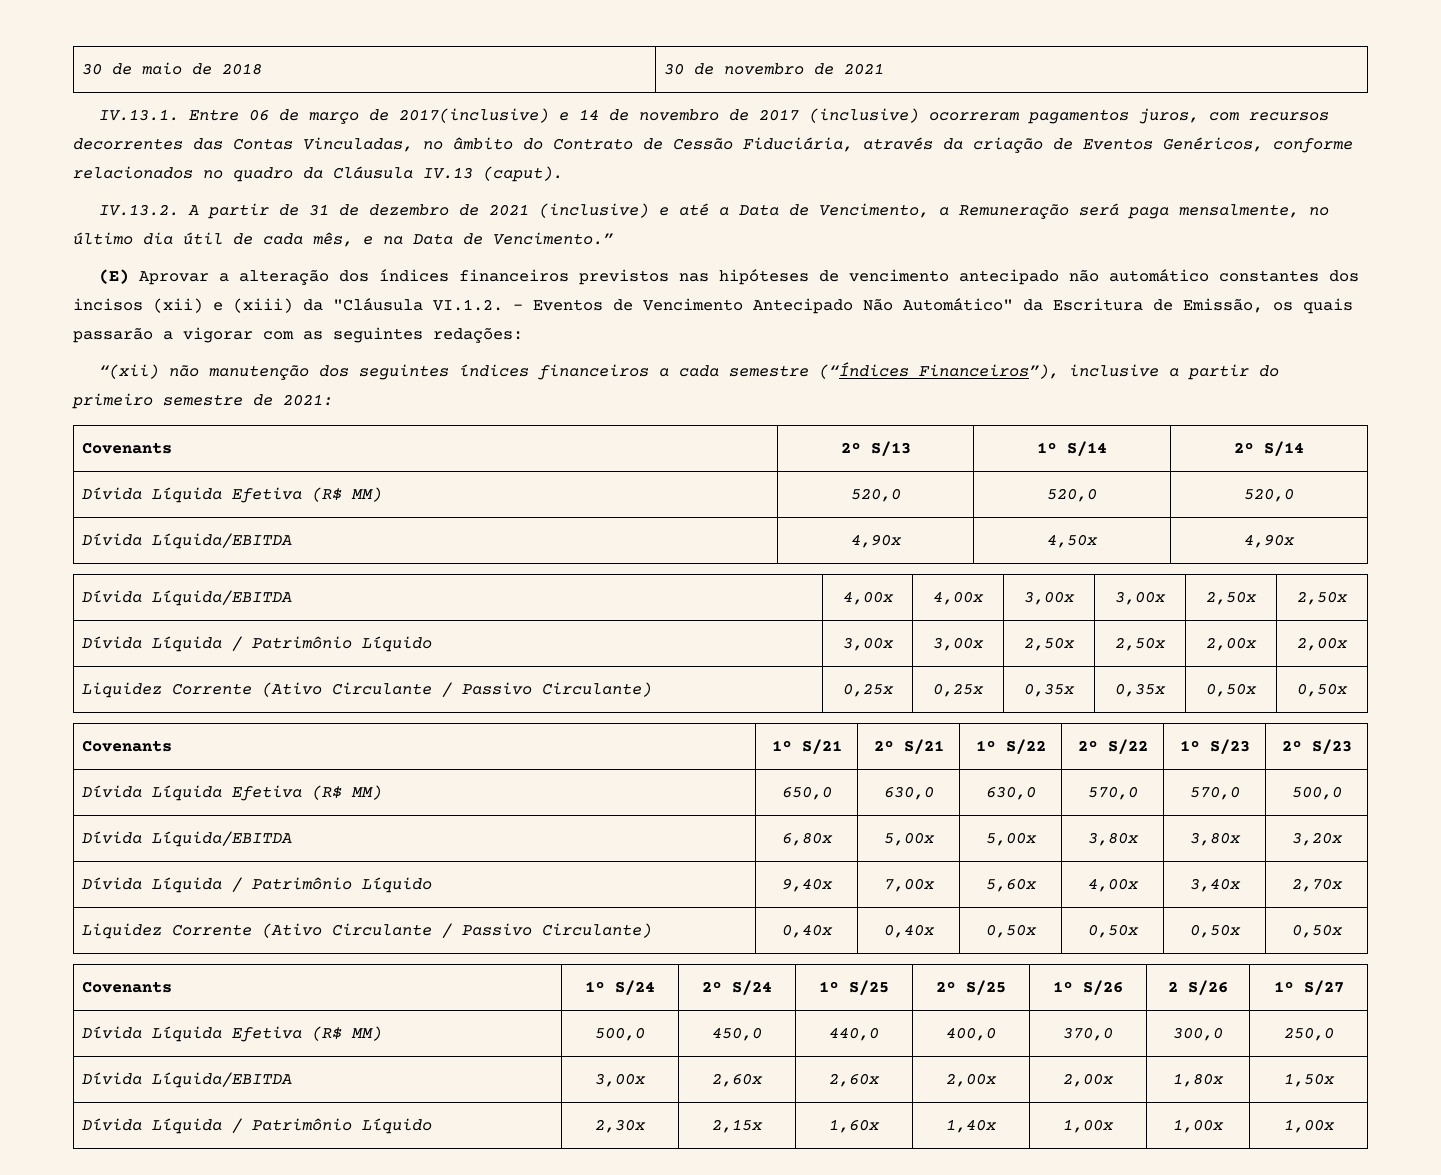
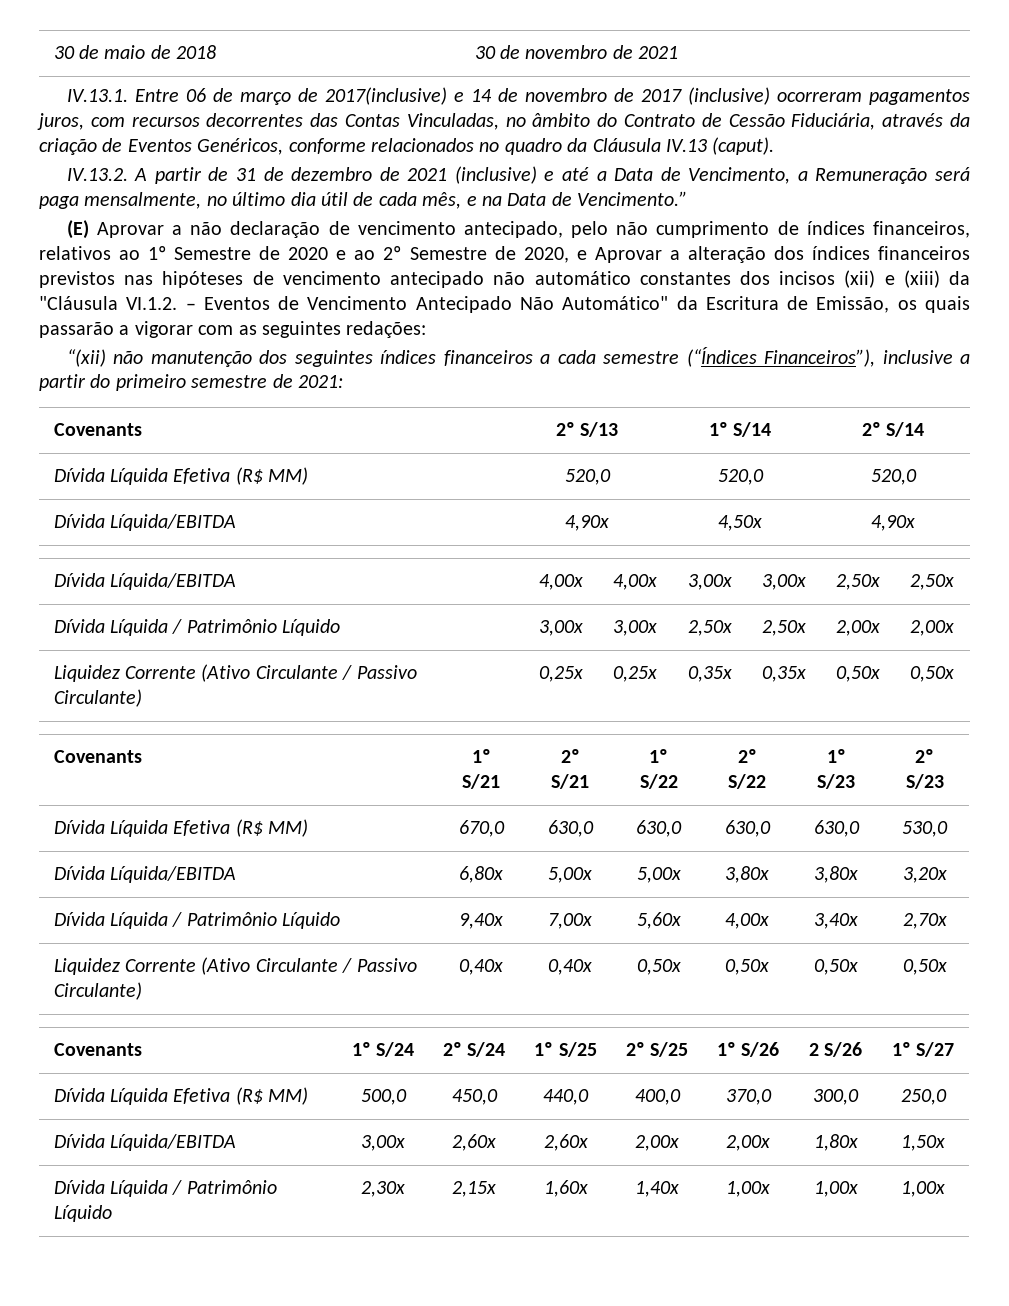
- (E) Aprovar a alteração dos índices financeiros previstos nas hipóteses de vencimento antecipado não automático constantes dos incisos (xii) e (xiii) da "Cláusula VI.1.2. – Eventos de Vencimento Antecipado Não Automático" da Escritura de Emissão, os quais passarão a vigorar com as seguintes redações:
+ (E) Aprovar a não declaração de vencimento antecipado, pelo não cumprimento de índices financeiros, relativos ao 1º Semestre de 2020 e ao 2º Semestre de 2020, e Aprovar a alteração dos índices financeiros previstos nas hipóteses de vencimento antecipado não automático constantes dos incisos (xii) e (xiii) da "Cláusula VI.1.2. – Eventos de Vencimento Antecipado Não Automático" da Escritura de Emissão, os quais passarão a vigorar com as seguintes redações:
- Dívida Líquida Efetiva (R$ MM) | 650,0 | 630,0 | 630,0 | 570,0 | 570,0 | 500,0
+ Dívida Líquida Efetiva (R$ MM) | 670,0 | 630,0 | 630,0 | 630,0 | 630,0 | 530,0

